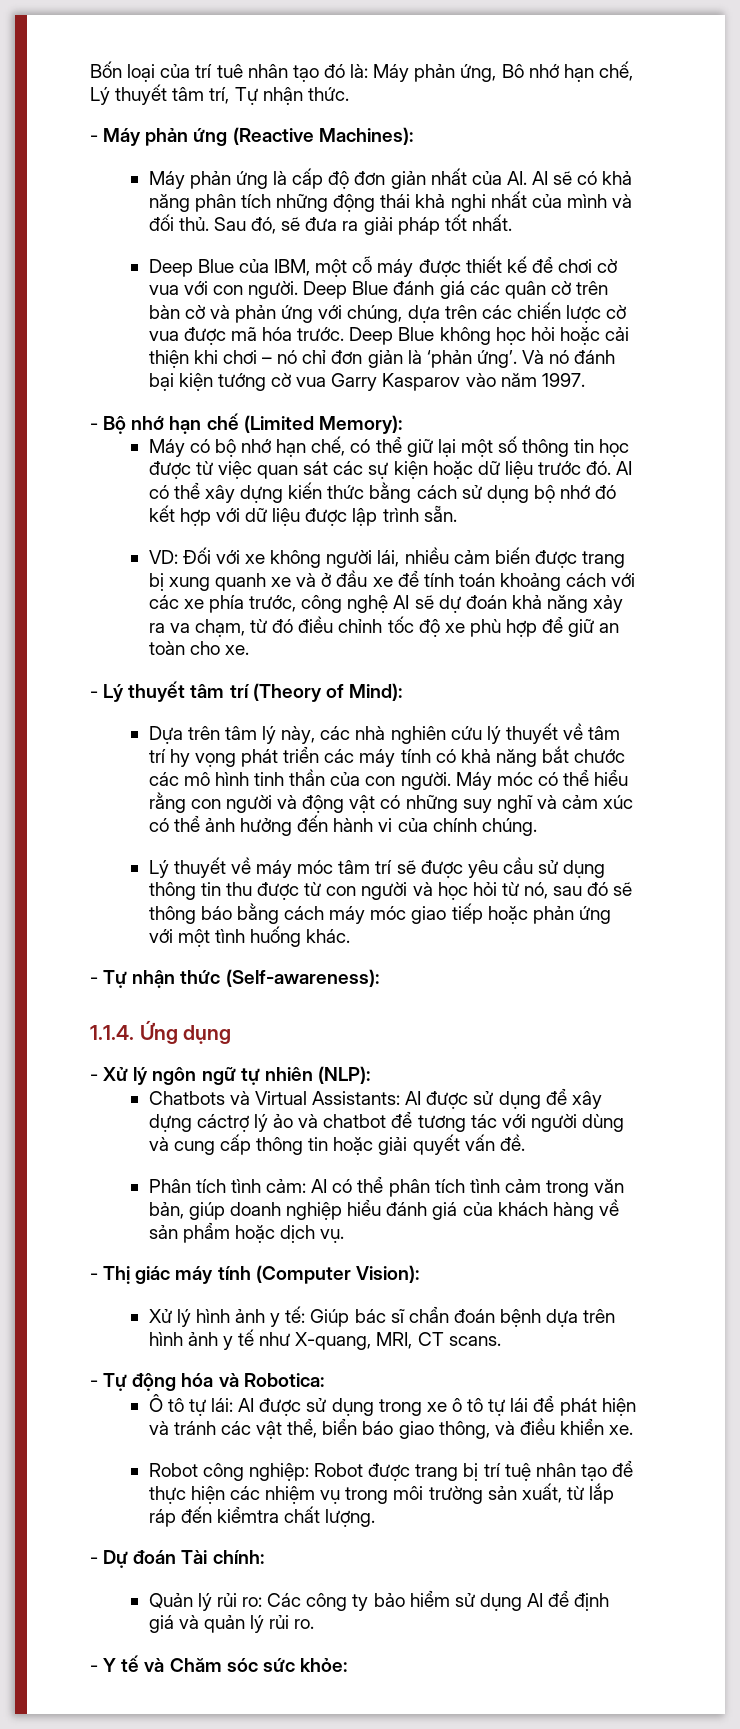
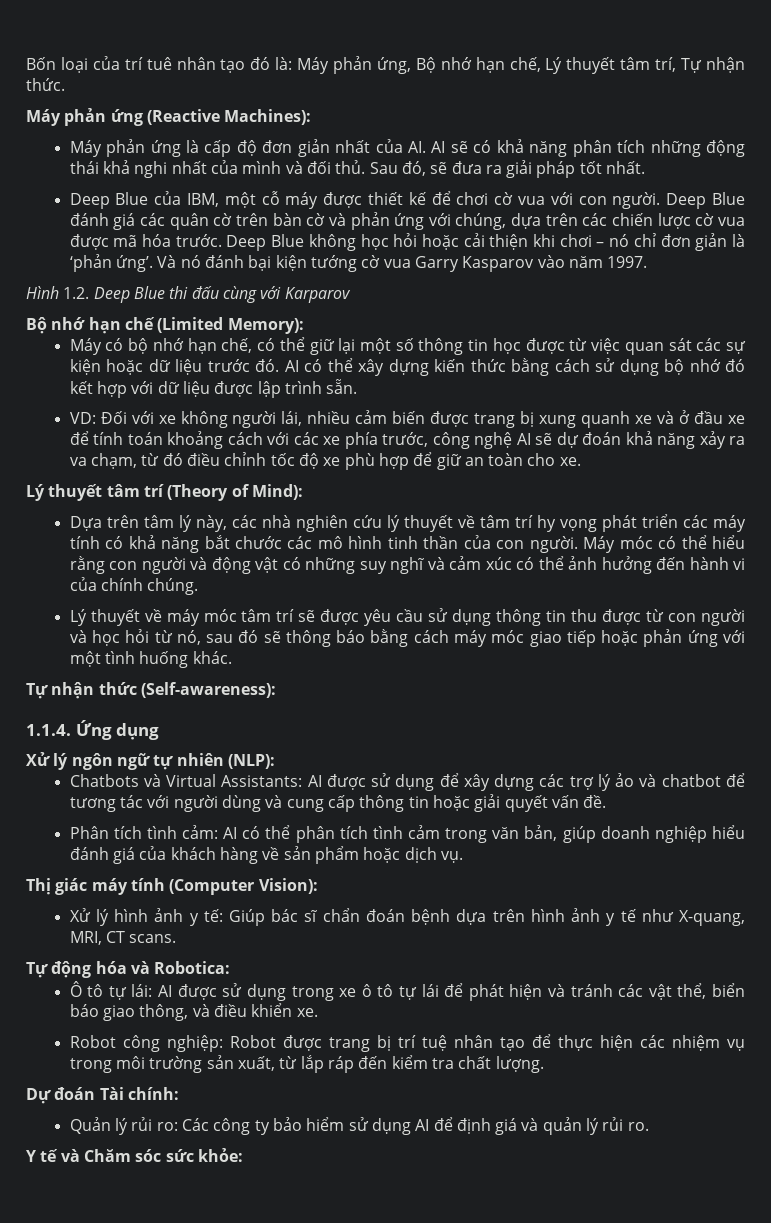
- Bốn loại của trí tuê nhân tạo đó là: Máy phản ứng, Bô nhớ hạn chế, Lý thuyết tâm trí, Tự nhận thức.
+ Bốn loại của trí tuê nhân tạo đó là: Máy phản ứng, Bộ nhớ hạn chế, Lý thuyết tâm trí, Tự nhận thức.
- - Máy phản ứng (Reactive Machines):
+ Máy phản ứng (Reactive Machines):
- - Bộ nhớ hạn chế (Limited Memory):
+ Hình 1.2. Deep Blue thi đấu cùng với Karparov
+ Bộ nhớ hạn chế (Limited Memory):
- - Lý thuyết tâm trí (Theory of Mind):
+ Lý thuyết tâm trí (Theory of Mind):
- - Tự nhận thức (Self-awareness):
+ Tự nhận thức (Self-awareness):
- - Xử lý ngôn ngữ tự nhiên (NLP):
+ Xử lý ngôn ngữ tự nhiên (NLP):
- Chatbots và Virtual Assistants: AI được sử dụng để xây dựng cáctrợ lý ảo và chatbot để tương tác với người dùng và cung cấp thông tin hoặc giải quyết vấn đề.
+ Chatbots và Virtual Assistants: AI được sử dụng để xây dựng các trợ lý ảo và chatbot để tương tác với người dùng và cung cấp thông tin hoặc giải quyết vấn đề.
- - Thị giác máy tính (Computer Vision):
+ Thị giác máy tính (Computer Vision):
- - Tự động hóa và Robotica:
+ Tự động hóa và Robotica:
- Robot công nghiệp: Robot được trang bị trí tuệ nhân tạo để thực hiện các nhiệm vụ trong môi trường sản xuất, từ lắp ráp đến kiểmtra chất lượng.
+ Robot công nghiệp: Robot được trang bị trí tuệ nhân tạo để thực hiện các nhiệm vụ trong môi trường sản xuất, từ lắp ráp đến kiểm tra chất lượng.
- - Dự đoán Tài chính:
+ Dự đoán Tài chính:
- - Y tế và Chăm sóc sức khỏe:
+ Y tế và Chăm sóc sức khỏe:

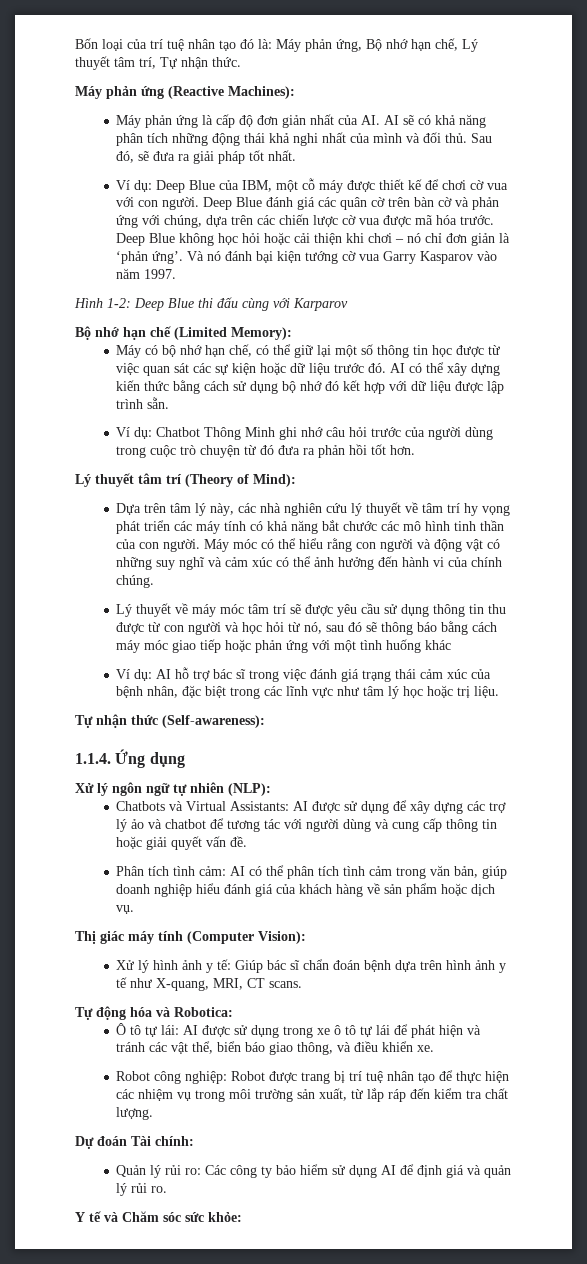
- Bốn loại của trí tuê nhân tạo đó là: Máy phản ứng, Bộ nhớ hạn chế, Lý thuyết tâm trí, Tự nhận thức.
+ Bốn loại của trí tuệ nhân tạo đó là: Máy phản ứng, Bộ nhớ hạn chế, Lý thuyết tâm trí, Tự nhận thức.
- Deep Blue của IBM, một cỗ máy được thiết kế để chơi cờ vua với con người.
+ Ví dụ: Deep Blue của IBM, một cỗ máy được thiết kế để chơi cờ vua với con người.
- Hình 1.2. Deep Blue thi đấu cùng với Karparov
+ Hình 1-2: Deep Blue thi đấu cùng với Karparov
- VD: Đối với xe không người lái, nhiều cảm biến được trang bị xung quanh xe và ở đầu xe để tính toán khoảng cách với các xe phía trước, công nghệ AI sẽ dự đoán khả năng xảy ra va chạm, từ đó điều chỉnh tốc độ xe phù hợp để giữ an toàn cho xe.
+ Ví dụ: Chatbot Thông Minh ghi nhớ câu hỏi trước của người dùng trong cuộc trò chuyện từ đó đưa ra phản hồi tốt hơn.
- Lý thuyết về máy móc tâm trí sẽ được yêu cầu sử dụng thông tin thu được từ con người và học hỏi từ nó, sau đó sẽ thông báo bằng cách máy móc giao tiếp hoặc phản ứng với một tình huống khác.
+ Lý thuyết về máy móc tâm trí sẽ được yêu cầu sử dụng thông tin thu được từ con người và học hỏi từ nó, sau đó sẽ thông báo bằng cách máy móc giao tiếp hoặc phản ứng với một tình huống khác
+ Ví dụ: AI hỗ trợ bác sĩ trong việc đánh giá trạng thái cảm xúc của bệnh nhân, đặc biệt trong các lĩnh vực như tâm lý học hoặc trị liệu.

